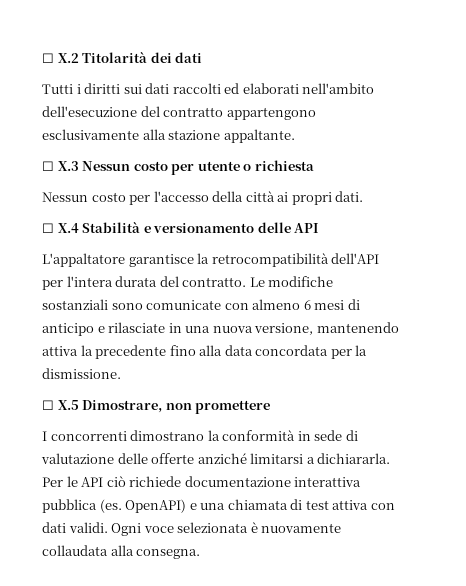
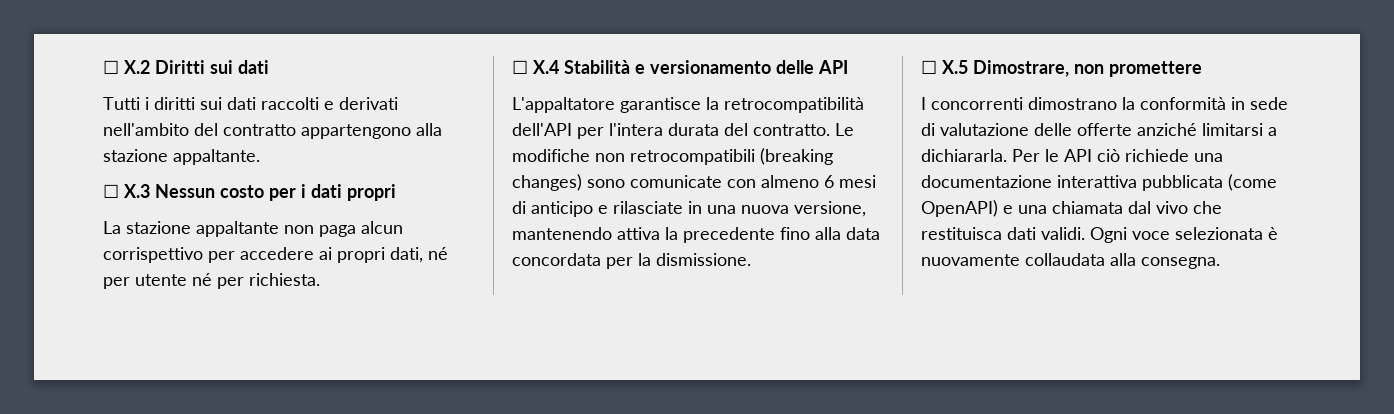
- ☐ X.2 Titolarità dei dati
+ ☐ X.2 Diritti sui dati
- Tutti i diritti sui dati raccolti ed elaborati nell'ambito dell'esecuzione del contratto appartengono esclusivamente alla stazione appaltante.
+ Tutti i diritti sui dati raccolti e derivati nell'ambito del contratto appartengono alla stazione appaltante.
- ☐ X.3 Nessun costo per utente o richiesta
- Nessun costo per l'accesso della città ai propri dati.
+ ☐ X.3 Nessun costo per i dati propri
+ La stazione appaltante non paga alcun corrispettivo per accedere ai propri dati, né per utente né per richiesta.
- Le modifiche sostanziali sono comunicate con almeno 6 mesi di anticipo e rilasciate in una nuova versione, mantenendo attiva la precedente fino alla data concordata per la dismissione.
+ Le modifiche non retrocompatibili (breaking changes) sono comunicate con almeno 6 mesi di anticipo e rilasciate in una nuova versione, mantenendo attiva la precedente fino alla data concordata per la dismissione.
- Per le API ciò richiede documentazione interattiva pubblica (es. OpenAPI) e una chiamata di test attiva con dati validi.
+ Per le API ciò richiede una documentazione interattiva pubblicata (come OpenAPI) e una chiamata dal vivo che restituisca dati validi.

